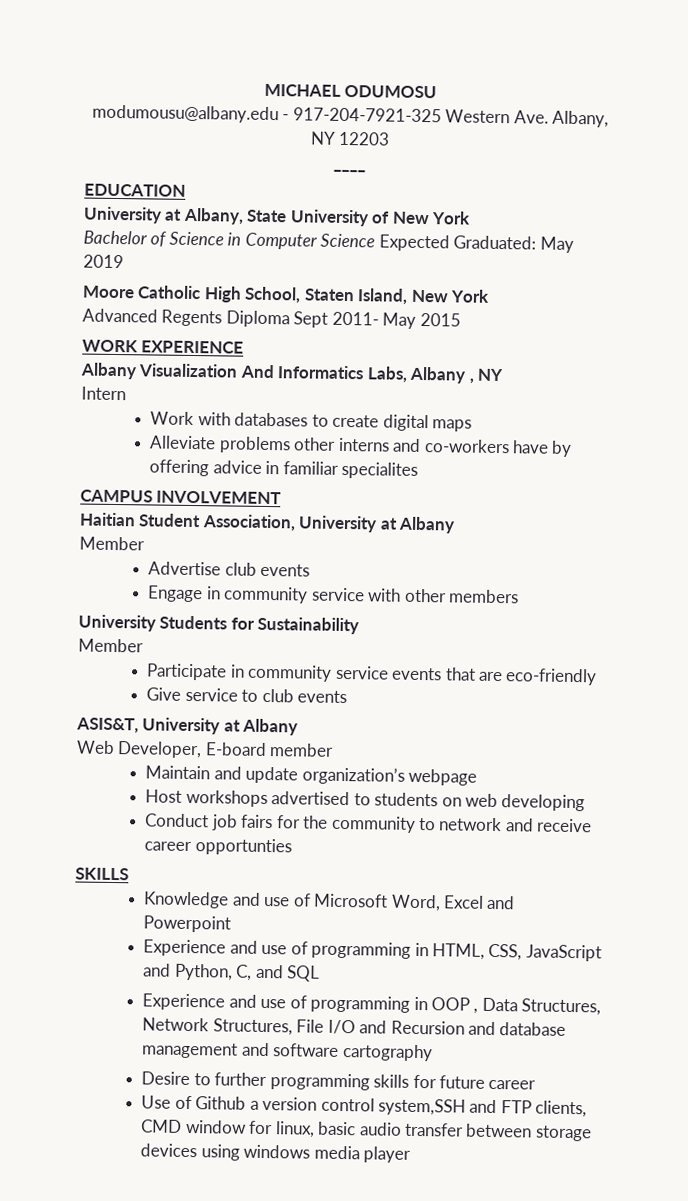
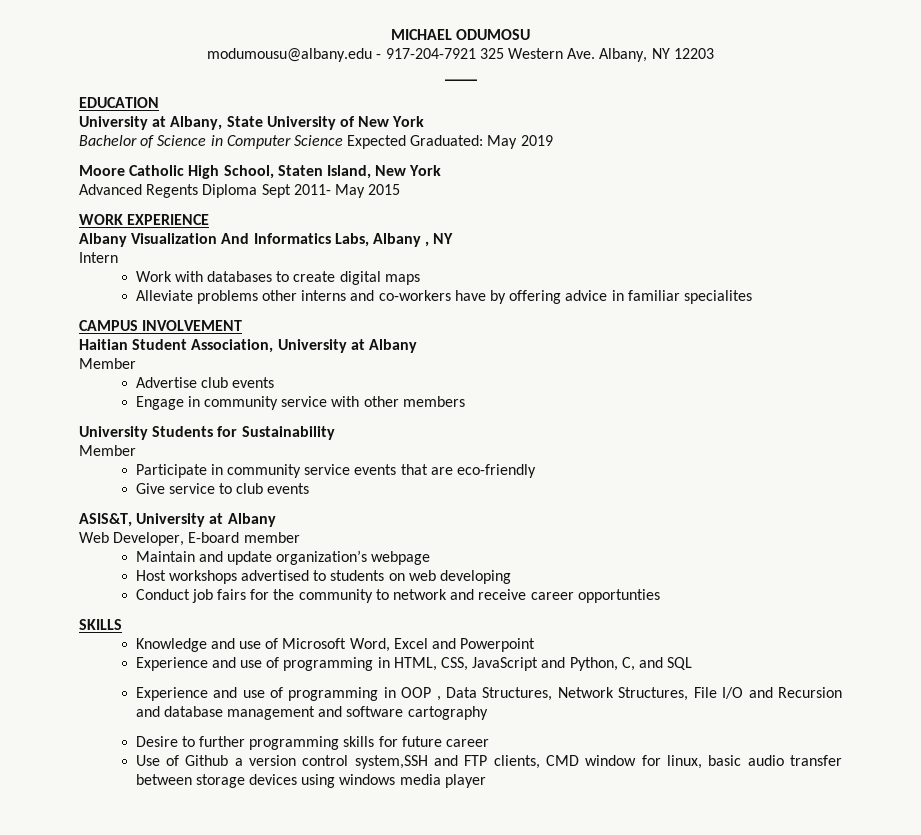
- modumousu@albany.edu - 917-204-7921-325 Western Ave. Albany, NY 12203
+ modumousu@albany.edu - 917-204-7921 325 Western Ave. Albany, NY 12203

